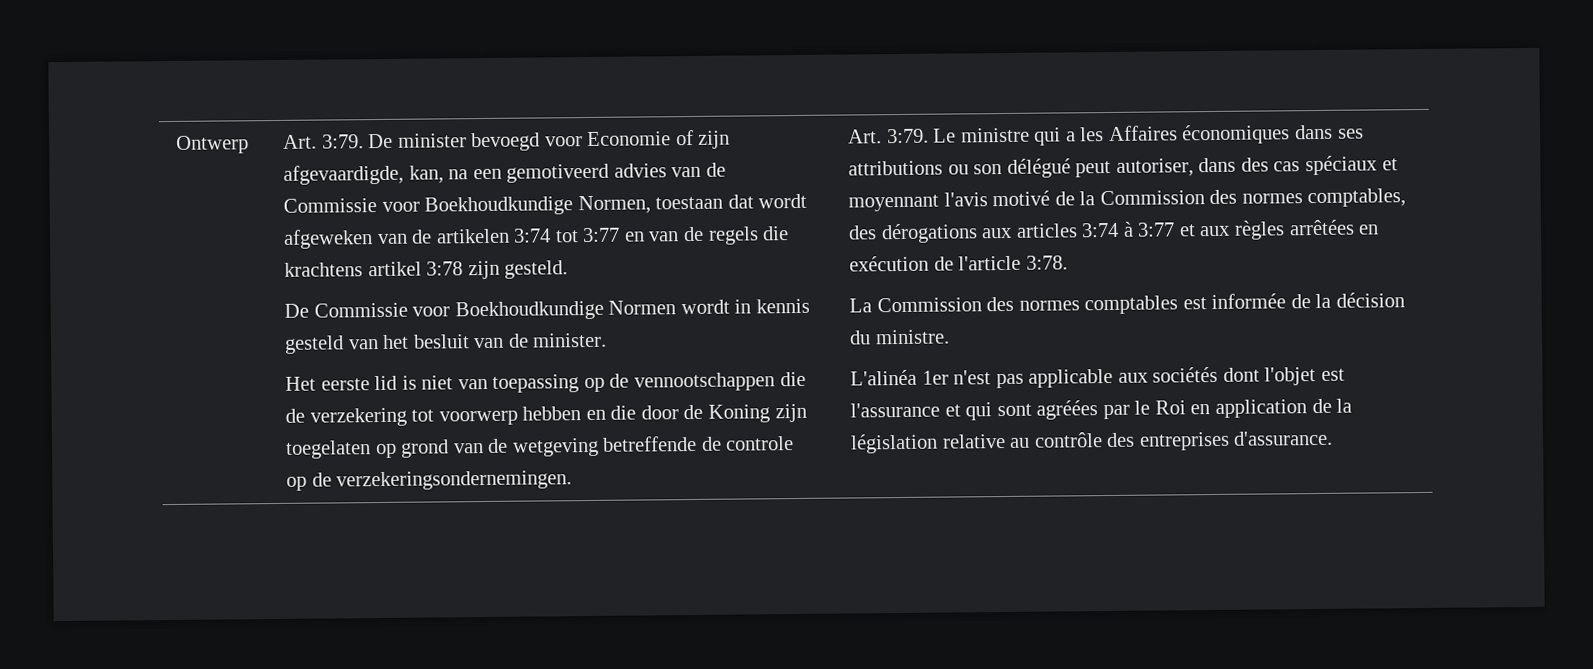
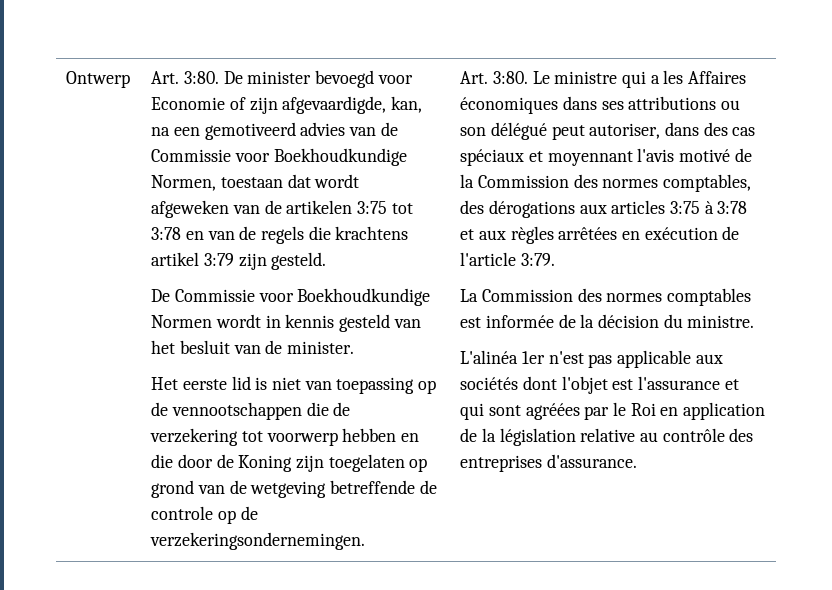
- Ontwerp | Art. 3:79.
+ Ontwerp | Art. 3:80.
- De minister bevoegd voor Economie of zijn afgevaardigde, kan, na een gemotiveerd advies van de Commissie voor Boekhoudkundige Normen, toestaan dat wordt afgeweken van de artikelen 3:74 tot 3:77 en van de regels die krachtens artikel 3:78 zijn gesteld.
+ De minister bevoegd voor Economie of zijn afgevaardigde, kan, na een gemotiveerd advies van de Commissie voor Boekhoudkundige Normen, toestaan dat wordt afgeweken van de artikelen 3:75 tot 3:78 en van de regels die krachtens artikel 3:79 zijn gesteld.
- Het eerste lid is niet van toepassing op de vennootschappen die de verzekering tot voorwerp hebben en die door de Koning zijn toegelaten op grond van de wetgeving betreffende de controle op de verzekeringsondernemingen. | Art. 3:79.
+ Het eerste lid is niet van toepassing op de vennootschappen die de verzekering tot voorwerp hebben en die door de Koning zijn toegelaten op grond van de wetgeving betreffende de controle op de verzekeringsondernemingen. | Art. 3:80.
- Le ministre qui a les Affaires économiques dans ses attributions ou son délégué peut autoriser, dans des cas spéciaux et moyennant l'avis motivé de la Commission des normes comptables, des dérogations aux articles 3:74 à 3:77 et aux règles arrêtées en exécution de l'article 3:78.
+ Le ministre qui a les Affaires économiques dans ses attributions ou son délégué peut autoriser, dans des cas spéciaux et moyennant l'avis motivé de la Commission des normes comptables, des dérogations aux articles 3:75 à 3:78 et aux règles arrêtées en exécution de l'article 3:79.

